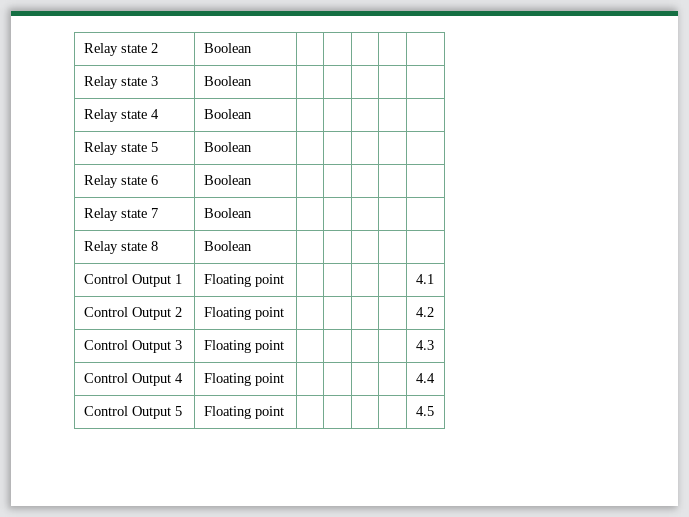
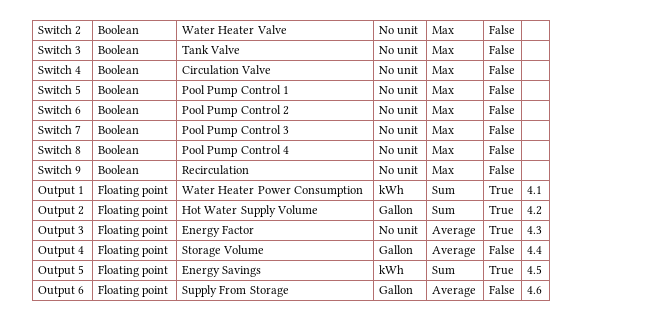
- Relay state 2 | Boolean | | | | |
- Relay state 3 | Boolean | | | | |
- Relay state 4 | Boolean | | | | |
- Relay state 5 | Boolean | | | | |
- Relay state 6 | Boolean | | | | |
- Relay state 7 | Boolean | | | | |
- Relay state 8 | Boolean | | | | |
- Control Output 1 | Floating point | | | | | 4.1
+ Switch 2 | Boolean | Water Heater Valve | No unit | Max | False |
+ Switch 3 | Boolean | Tank Valve | No unit | Max | False |
+ Switch 4 | Boolean | Circulation Valve | No unit | Max | False |
+ Switch 5 | Boolean | Pool Pump Control 1 | No unit | Max | False |
+ Switch 6 | Boolean | Pool Pump Control 2 | No unit | Max | False |
+ Switch 7 | Boolean | Pool Pump Control 3 | No unit | Max | False |
+ Switch 8 | Boolean | Pool Pump Control 4 | No unit | Max | False |
+ Switch 9 | Boolean | Recirculation | No unit | Max | False |
+ Output 1 | Floating point | Water Heater Power Consumption | kWh | Sum | True | 4.1
- Control Output 2 | Floating point | | | | | 4.2
+ Output 2 | Floating point | Hot Water Supply Volume | Gallon | Sum | True | 4.2
- Control Output 3 | Floating point | | | | | 4.3
+ Output 3 | Floating point | Energy Factor | No unit | Average | True | 4.3
- Control Output 4 | Floating point | | | | | 4.4
+ Output 4 | Floating point | Storage Volume | Gallon | Average | False | 4.4
- Control Output 5 | Floating point | | | | | 4.5
+ Output 5 | Floating point | Energy Savings | kWh | Sum | True | 4.5
+ Output 6 | Floating point | Supply From Storage | Gallon | Average | False | 4.6

